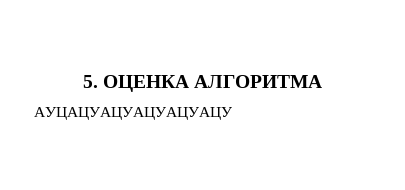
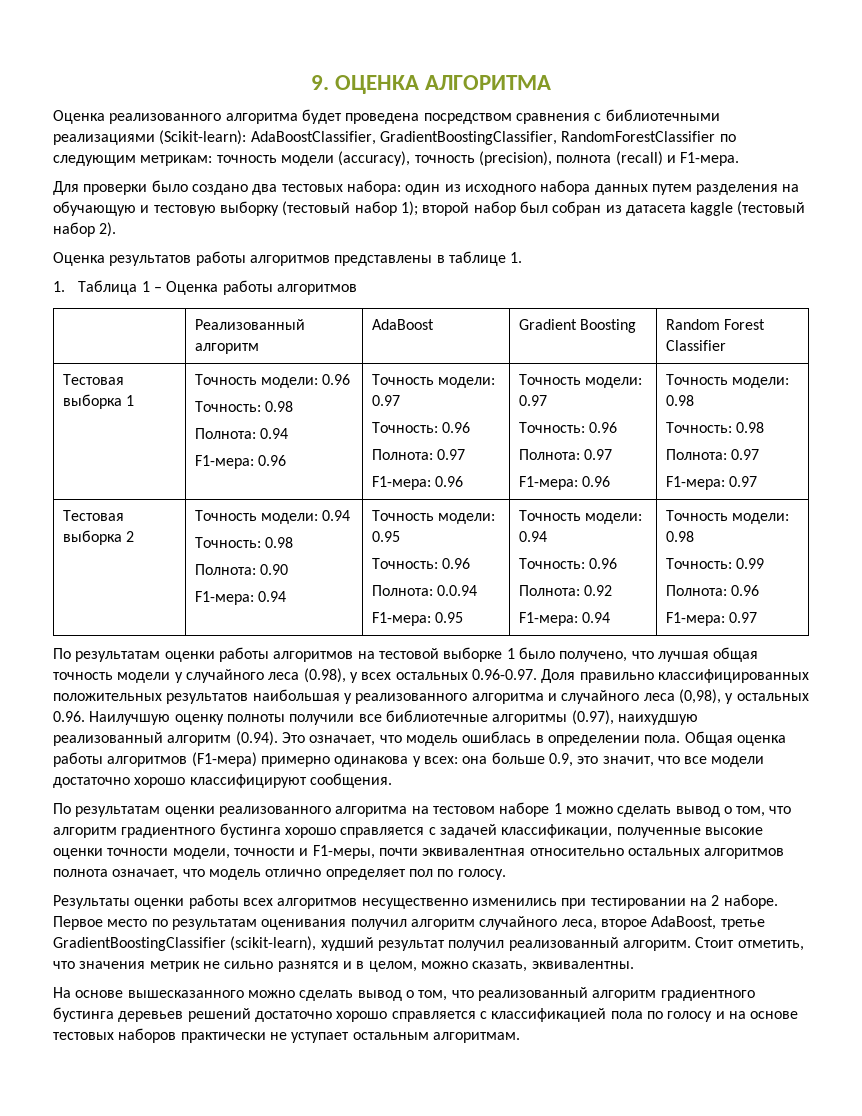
- 5. ОЦЕНКА АЛГОРИТМА
+ 9. ОЦЕНКА АЛГОРИТМА
- АУЦАЦУАЦУАЦУАЦУАЦУ
+ Оценка реализованного алгоритма будет проведена посредством сравнения с библиотечными реализациями (Scikit-learn): AdaBoostClassifier, GradientBoostingClassifier, RandomForestClassifier по следующим метрикам: точность модели (accuracy), точность (precision), полнота (recall) и F1-мера.
+ Для проверки было создано два тестовых набора: один из исходного набора данных путем разделения на обучающую и тестовую выборку (тестовый набор 1); второй набор был собран из датасета kaggle (тестовый набор 2).
+ Оценка результатов работы алгоритмов представлены в таблице 1.
+ 1. Таблица 1 – Оценка работы алгоритмов
+ | Реализованный алгоритм | AdaBoost | Gradient Boosting | Random Forest Classifier
+ Тестовая выборка 1 | Точность модели: 0.96
+ Точность: 0.98
+ Полнота: 0.94
+ F1-мера: 0.96 | Точность модели: 0.97
+ Точность: 0.96
+ Полнота: 0.97
+ F1-мера: 0.96 | Точность модели: 0.97
+ Точность: 0.96
+ Полнота: 0.97
+ F1-мера: 0.96 | Точность модели: 0.98
+ Точность: 0.98
+ Полнота: 0.97
+ F1-мера: 0.97
+ Тестовая выборка 2 | Точность модели: 0.94
+ Точность: 0.98
+ Полнота: 0.90
+ F1-мера: 0.94 | Точность модели: 0.95
+ Точность: 0.96
+ Полнота: 0.0.94
+ F1-мера: 0.95 | Точность модели: 0.94
+ Точность: 0.96
+ Полнота: 0.92
+ F1-мера: 0.94 | Точность модели: 0.98
+ Точность: 0.99
+ Полнота: 0.96
+ F1-мера: 0.97
+ По результатам оценки работы алгоритмов на тестовой выборке 1 было получено, что лучшая общая точность модели у случайного леса (0.98), у всех остальных 0.96-0.97. Доля правильно классифицированных положительных результатов наибольшая у реализованного алгоритма и случайного леса (0,98), у остальных 0.96. Наилучшую оценку полноты получили все библиотечные алгоритмы (0.97), наихудшую реализованный алгоритм (0.94). Это означает, что модель ошиблась в определении пола. Общая оценка работы алгоритмов (F1-мера) примерно одинакова у всех: она больше 0.9, это значит, что все модели достаточно хорошо классифицируют сообщения.
+ По результатам оценки реализованного алгоритма на тестовом наборе 1 можно сделать вывод о том, что алгоритм градиентного бустинга хорошо справляется с задачей классификации, полученные высокие оценки точности модели, точности и F1-меры, почти эквивалентная относительно остальных алгоритмов полнота означает, что модель отлично определяет пол по голосу.
+ Результаты оценки работы всех алгоритмов несущественно изменились при тестировании на 2 наборе. Первое место по результатам оценивания получил алгоритм случайного леса, второе AdaBoost, третье GradientBoostingClassifier (scikit-learn), худший результат получил реализованный алгоритм. Стоит отметить, что значения метрик не сильно разнятся и в целом, можно сказать, эквивалентны.
+ На основе вышесказанного можно сделать вывод о том, что реализованный алгоритм градиентного бустинга деревьев решений достаточно хорошо справляется с классификацией пола по голосу и на основе тестовых наборов практически не уступает остальным алгоритмам.

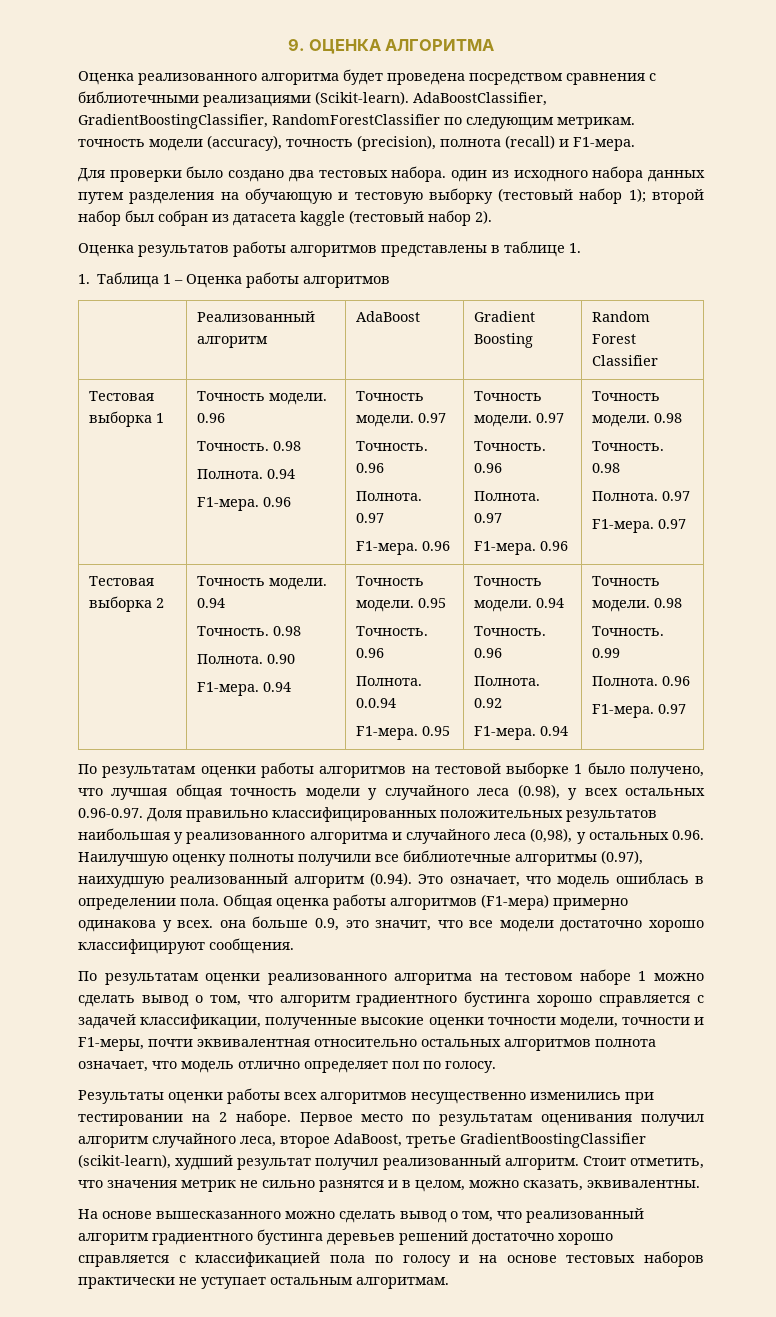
- Оценка реализованного алгоритма будет проведена посредством сравнения с библиотечными реализациями (Scikit-learn): AdaBoostClassifier, GradientBoostingClassifier, RandomForestClassifier по следующим метрикам: точность модели (accuracy), точность (precision), полнота (recall) и F1-мера.
+ Оценка реализованного алгоритма будет проведена посредством сравнения с библиотечными реализациями (Scikit-learn). AdaBoostClassifier, GradientBoostingClassifier, RandomForestClassifier по следующим метрикам. точность модели (accuracy), точность (precision), полнота (recall) и F1-мера.
- Для проверки было создано два тестовых набора: один из исходного набора данных путем разделения на обучающую и тестовую выборку (тестовый набор 1); второй набор был собран из датасета kaggle (тестовый набор 2).
+ Для проверки было создано два тестовых набора. один из исходного набора данных путем разделения на обучающую и тестовую выборку (тестовый набор 1); второй набор был собран из датасета kaggle (тестовый набор 2).
- Тестовая выборка 1 | Точность модели: 0.96
- Точность: 0.98
- Полнота: 0.94
- F1-мера: 0.96 | Точность модели: 0.97
- Точность: 0.96
- Полнота: 0.97
- F1-мера: 0.96 | Точность модели: 0.97
- Точность: 0.96
- Полнота: 0.97
- F1-мера: 0.96 | Точность модели: 0.98
- Точность: 0.98
- Полнота: 0.97
- F1-мера: 0.97
+ Тестовая выборка 1 | Точность модели. 0.96
+ Точность. 0.98
+ Полнота. 0.94
+ F1-мера. 0.96 | Точность модели. 0.97
+ Точность. 0.96
+ Полнота. 0.97
+ F1-мера. 0.96 | Точность модели. 0.97
+ Точность. 0.96
+ Полнота. 0.97
+ F1-мера. 0.96 | Точность модели. 0.98
+ Точность. 0.98
+ Полнота. 0.97
+ F1-мера. 0.97
- Тестовая выборка 2 | Точность модели: 0.94
- Точность: 0.98
- Полнота: 0.90
- F1-мера: 0.94 | Точность модели: 0.95
- Точность: 0.96
- Полнота: 0.0.94
- F1-мера: 0.95 | Точность модели: 0.94
- Точность: 0.96
- Полнота: 0.92
- F1-мера: 0.94 | Точность модели: 0.98
- Точность: 0.99
- Полнота: 0.96
- F1-мера: 0.97
+ Тестовая выборка 2 | Точность модели. 0.94
+ Точность. 0.98
+ Полнота. 0.90
+ F1-мера. 0.94 | Точность модели. 0.95
+ Точность. 0.96
+ Полнота. 0.0.94
+ F1-мера. 0.95 | Точность модели. 0.94
+ Точность. 0.96
+ Полнота. 0.92
+ F1-мера. 0.94 | Точность модели. 0.98
+ Точность. 0.99
+ Полнота. 0.96
+ F1-мера. 0.97
- Общая оценка работы алгоритмов (F1-мера) примерно одинакова у всех: она больше 0.9, это значит, что все модели достаточно хорошо классифицируют сообщения.
+ Общая оценка работы алгоритмов (F1-мера) примерно одинакова у всех. она больше 0.9, это значит, что все модели достаточно хорошо классифицируют сообщения.

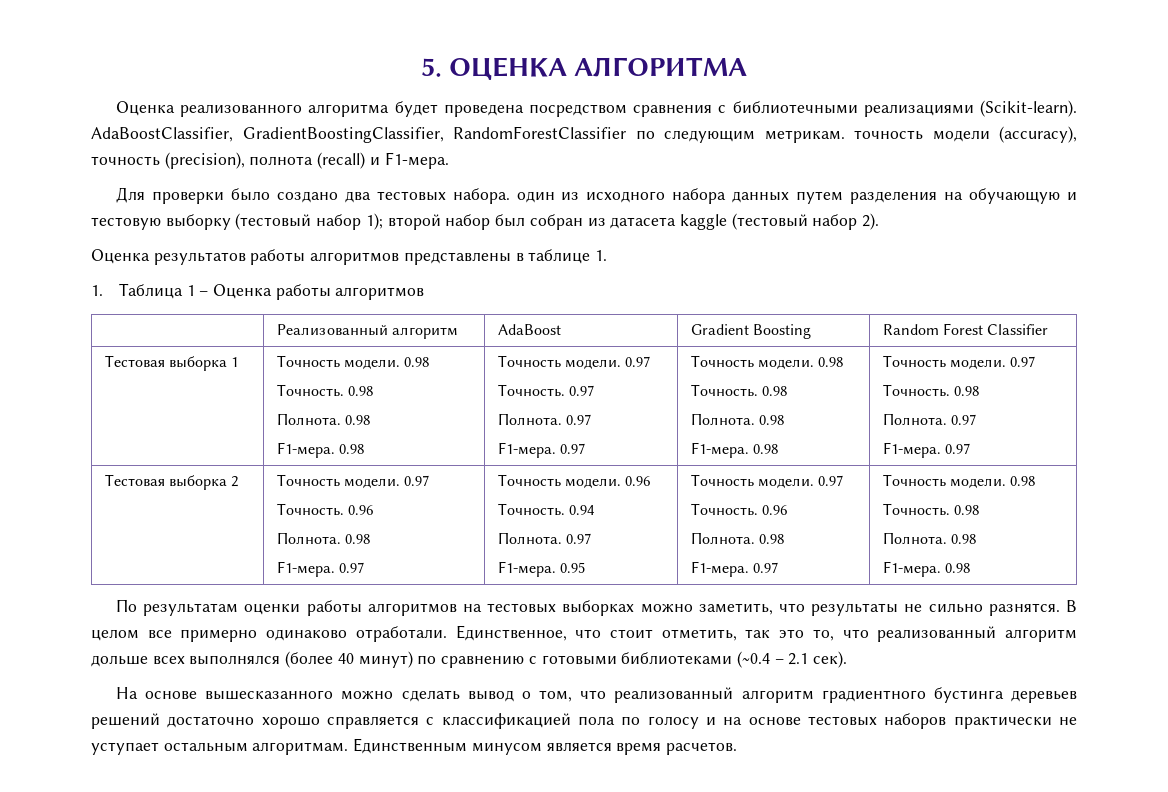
- 9. ОЦЕНКА АЛГОРИТМА
+ 5. ОЦЕНКА АЛГОРИТМА
- Тестовая выборка 1 | Точность модели. 0.96
+ Тестовая выборка 1 | Точность модели. 0.98
  Точность. 0.98
- Полнота. 0.94
- F1-мера. 0.96 | Точность модели. 0.97
- Точность. 0.96
+ Полнота. 0.98
+ F1-мера. 0.98 | Точность модели. 0.97
+ Точность. 0.97
  Полнота. 0.97
- F1-мера. 0.96 | Точность модели. 0.97
- Точность. 0.96
- Полнота. 0.97
- F1-мера. 0.96 | Точность модели. 0.98
+ F1-мера. 0.97 | Точность модели. 0.98
+ Точность. 0.98
+ Полнота. 0.98
+ F1-мера. 0.98 | Точность модели. 0.97
- Тестовая выборка 2 | Точность модели. 0.94
+ Тестовая выборка 2 | Точность модели. 0.97
+ Точность. 0.96
+ Полнота. 0.98
+ F1-мера. 0.97 | Точность модели. 0.96
+ Точность. 0.94
+ Полнота. 0.97
+ F1-мера. 0.95 | Точность модели. 0.97
+ Точность. 0.96
+ Полнота. 0.98
+ F1-мера. 0.97 | Точность модели. 0.98
  Точность. 0.98
- Полнота. 0.90
- F1-мера. 0.94 | Точность модели. 0.95
- Точность. 0.96
- Полнота. 0.0.94
- F1-мера. 0.95 | Точность модели. 0.94
- Точность. 0.96
- Полнота. 0.92
- F1-мера. 0.94 | Точность модели. 0.98
- Точность. 0.99
- Полнота. 0.96
- F1-мера. 0.97
+ Полнота. 0.98
+ F1-мера. 0.98
- По результатам оценки работы алгоритмов на тестовой выборке 1 было получено, что лучшая общая точность модели у случайного леса (0.98), у всех остальных 0.96-0.97. Доля правильно классифицированных положительных результатов наибольшая у реализованного алгоритма и случайного леса (0,98), у остальных 0.96. Наилучшую оценку полноты получили все библиотечные алгоритмы (0.97), наихудшую реализованный алгоритм (0.94). Это означает, что модель ошиблась в определении пола. Общая оценка работы алгоритмов (F1-мера) примерно одинакова у всех. она больше 0.9, это значит, что все модели достаточно хорошо классифицируют сообщения.
- По результатам оценки реализованного алгоритма на тестовом наборе 1 можно сделать вывод о том, что алгоритм градиентного бустинга хорошо справляется с задачей классификации, полученные высокие оценки точности модели, точности и F1-меры, почти эквивалентная относительно остальных алгоритмов полнота означает, что модель отлично определяет пол по голосу.
- Результаты оценки работы всех алгоритмов несущественно изменились при тестировании на 2 наборе. Первое место по результатам оценивания получил алгоритм случайного леса, второе AdaBoost, третье GradientBoostingClassifier (scikit-learn), худший результат получил реализованный алгоритм. Стоит отметить, что значения метрик не сильно разнятся и в целом, можно сказать, эквивалентны.
+ По результатам оценки работы алгоритмов на тестовых выборках можно заметить, что результаты не сильно разнятся. В целом все примерно одинаково отработали. Единственное, что стоит отметить, так это то, что реализованный алгоритм дольше всех выполнялся (более 40 минут) по сравнению с готовыми библиотеками (~0.4 – 2.1 сек).
+ Единственным минусом является время расчетов.

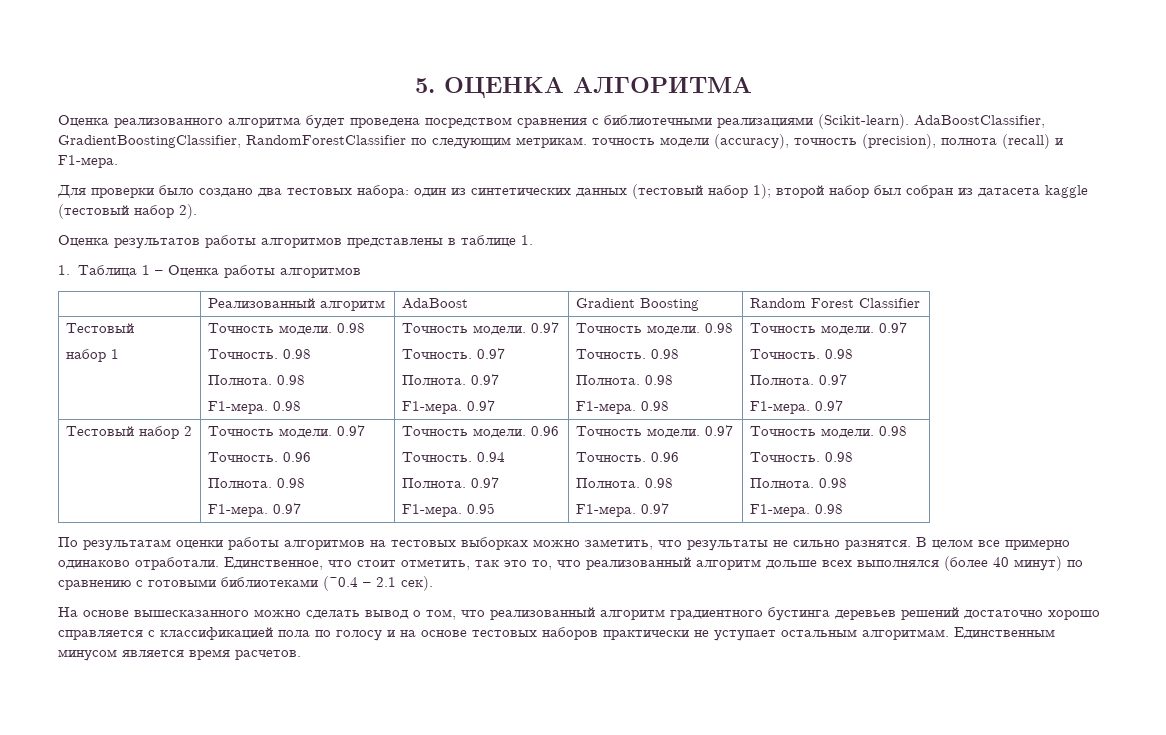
- Для проверки было создано два тестовых набора. один из исходного набора данных путем разделения на обучающую и тестовую выборку (тестовый набор 1); второй набор был собран из датасета kaggle (тестовый набор 2).
+ Для проверки было создано два тестовых набора: один из синтетических данных (тестовый набор 1); второй набор был собран из датасета kaggle (тестовый набор 2).
  | Реализованный алгоритм | AdaBoost | Gradient Boosting | Random Forest Classifier
- Тестовая выборка 1 | Точность модели. 0.98
+ Тестовый
+ набор 1 | Точность модели. 0.98
- Тестовая выборка 2 | Точность модели. 0.97
+ Тестовый набор 2 | Точность модели. 0.97

